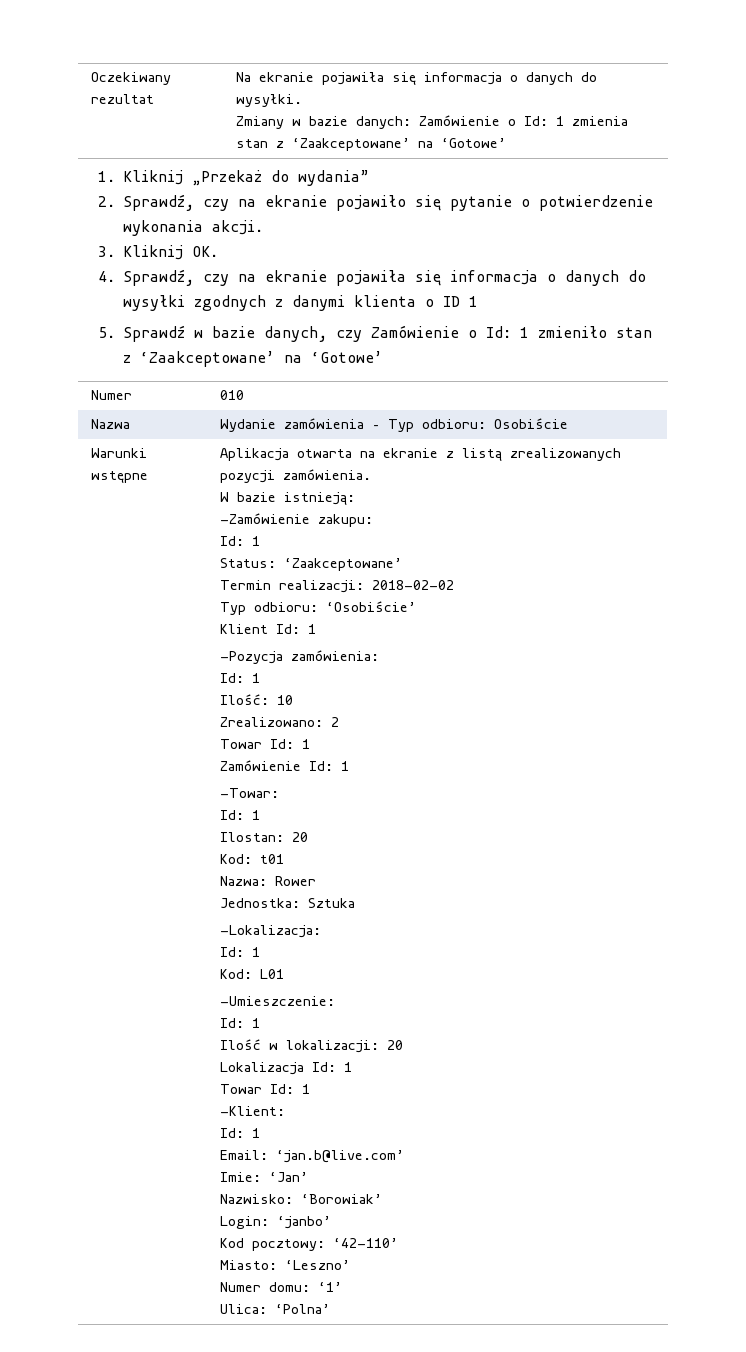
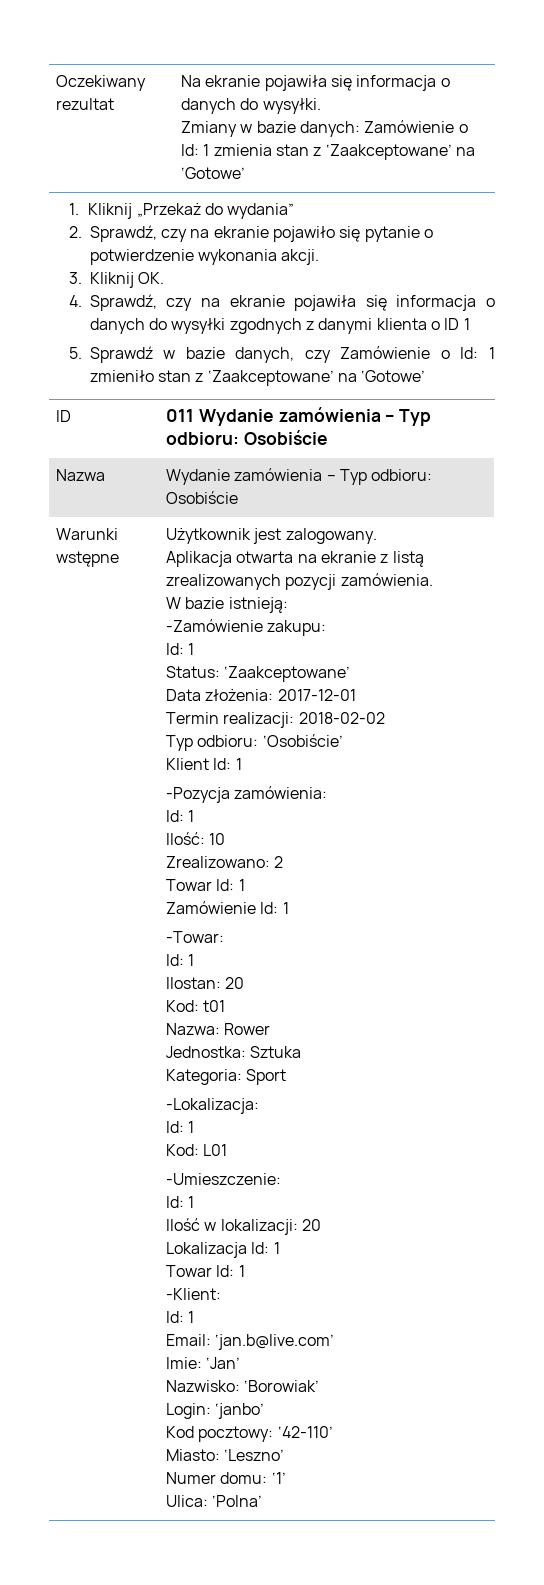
- Numer | 010
+ ID | 011 Wydanie zamówienia – Typ odbioru: Osobiście
+ Użytkownik jest zalogowany.
+ Data złożenia: 2017-12-01
+ Kategoria: Sport

